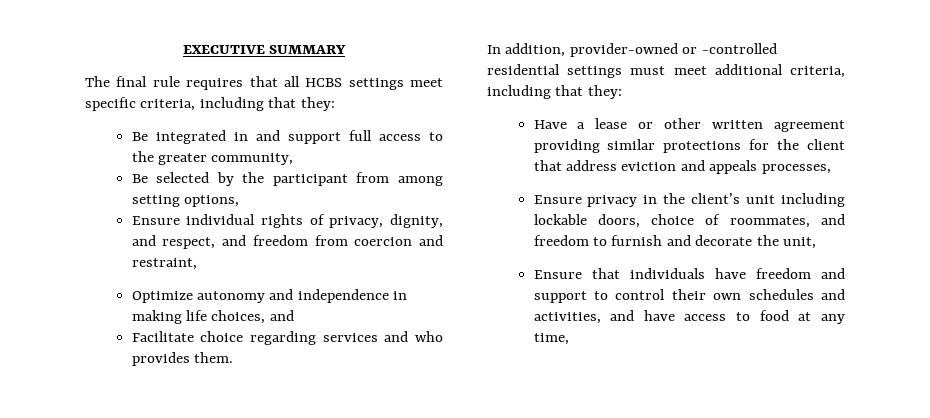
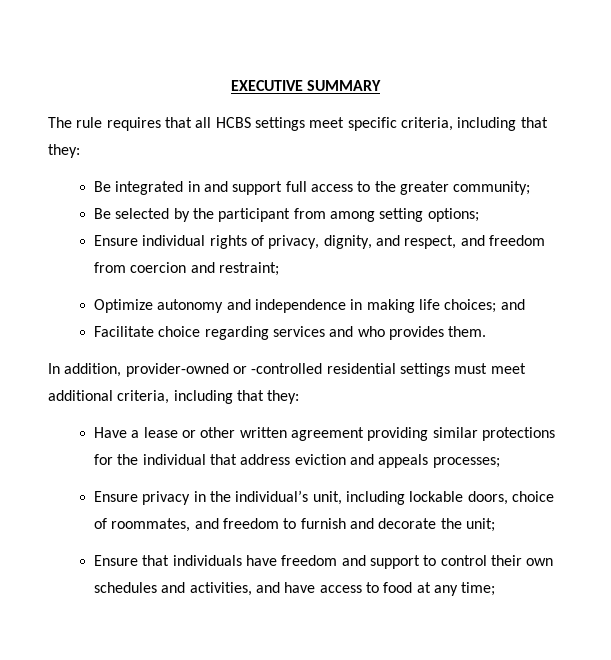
- The final rule requires that all HCBS settings meet specific criteria, including that they:
+ The rule requires that all HCBS settings meet specific criteria, including that they:
- Be integrated in and support full access to the greater community,
+ Be integrated in and support full access to the greater community;
- Be selected by the participant from among setting options,
+ Be selected by the participant from among setting options;
- Ensure individual rights of privacy, dignity, and respect, and freedom from coercion and restraint,
+ Ensure individual rights of privacy, dignity, and respect, and freedom from coercion and restraint;
- Optimize autonomy and independence in making life choices, and
+ Optimize autonomy and independence in making life choices; and
- Have a lease or other written agreement providing similar protections for the client that address eviction and appeals processes,
+ Have a lease or other written agreement providing similar protections for the individual that address eviction and appeals processes;
- Ensure privacy in the client’s unit including lockable doors, choice of roommates, and freedom to furnish and decorate the unit,
+ Ensure privacy in the individual’s unit, including lockable doors, choice of roommates, and freedom to furnish and decorate the unit;
- Ensure that individuals have freedom and support to control their own schedules and activities, and have access to food at any time,
+ Ensure that individuals have freedom and support to control their own schedules and activities, and have access to food at any time;

